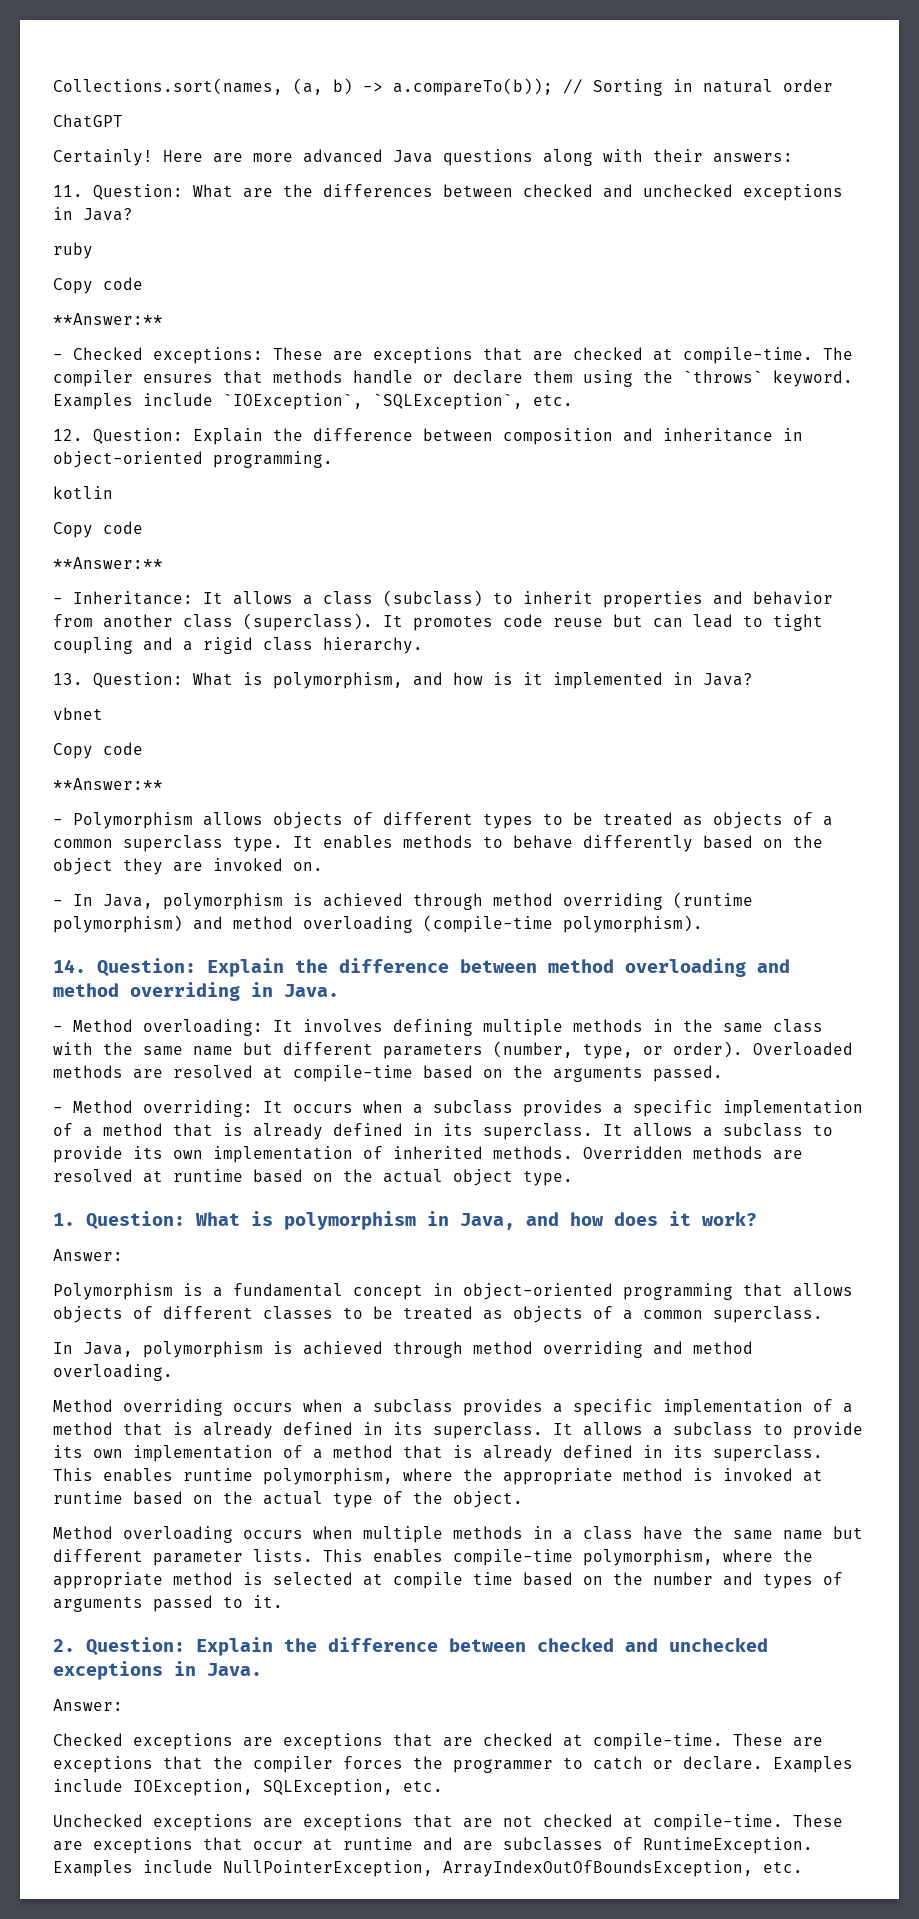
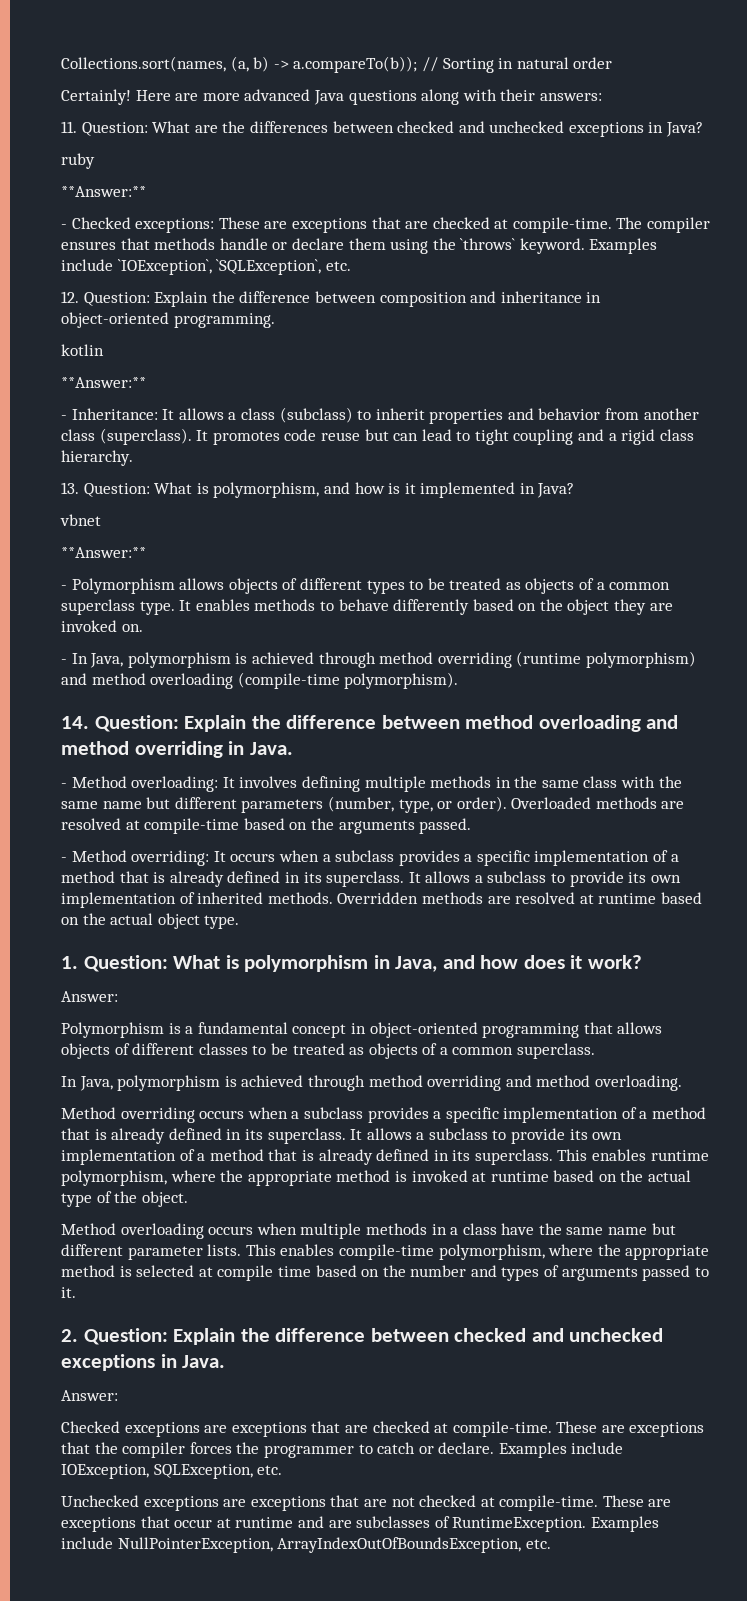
- ChatGPT
  ruby
- Copy code
  kotlin
- Copy code
  vbnet
- Copy code

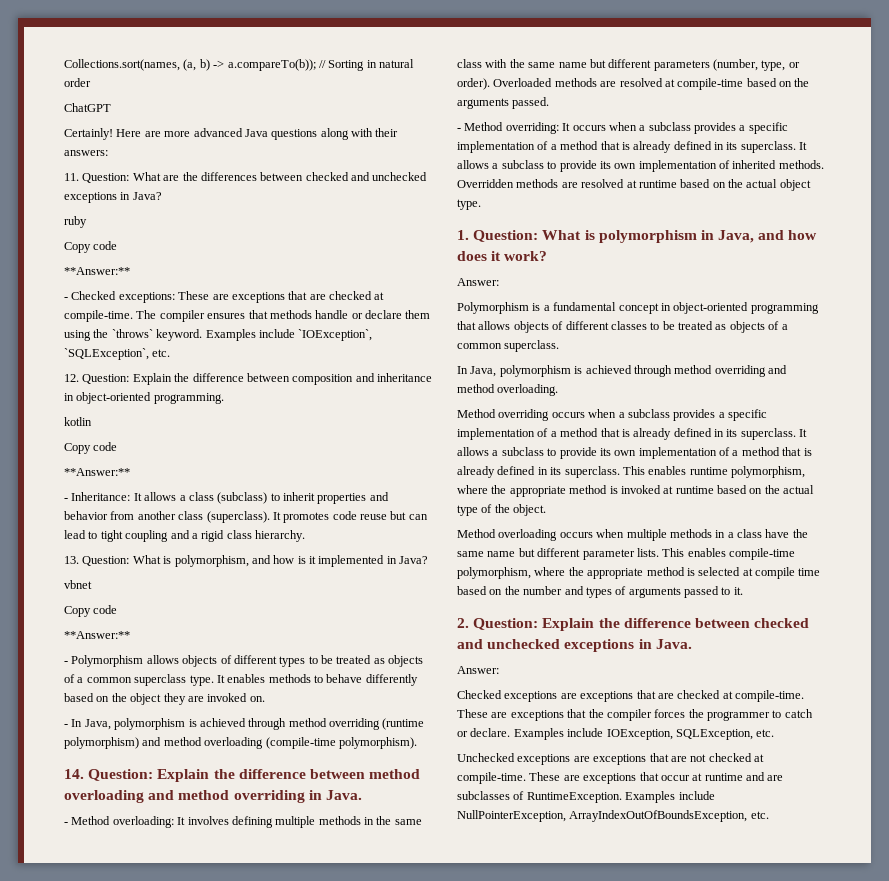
+ ChatGPT
  ruby
+ Copy code
  kotlin
+ Copy code
  vbnet
+ Copy code

